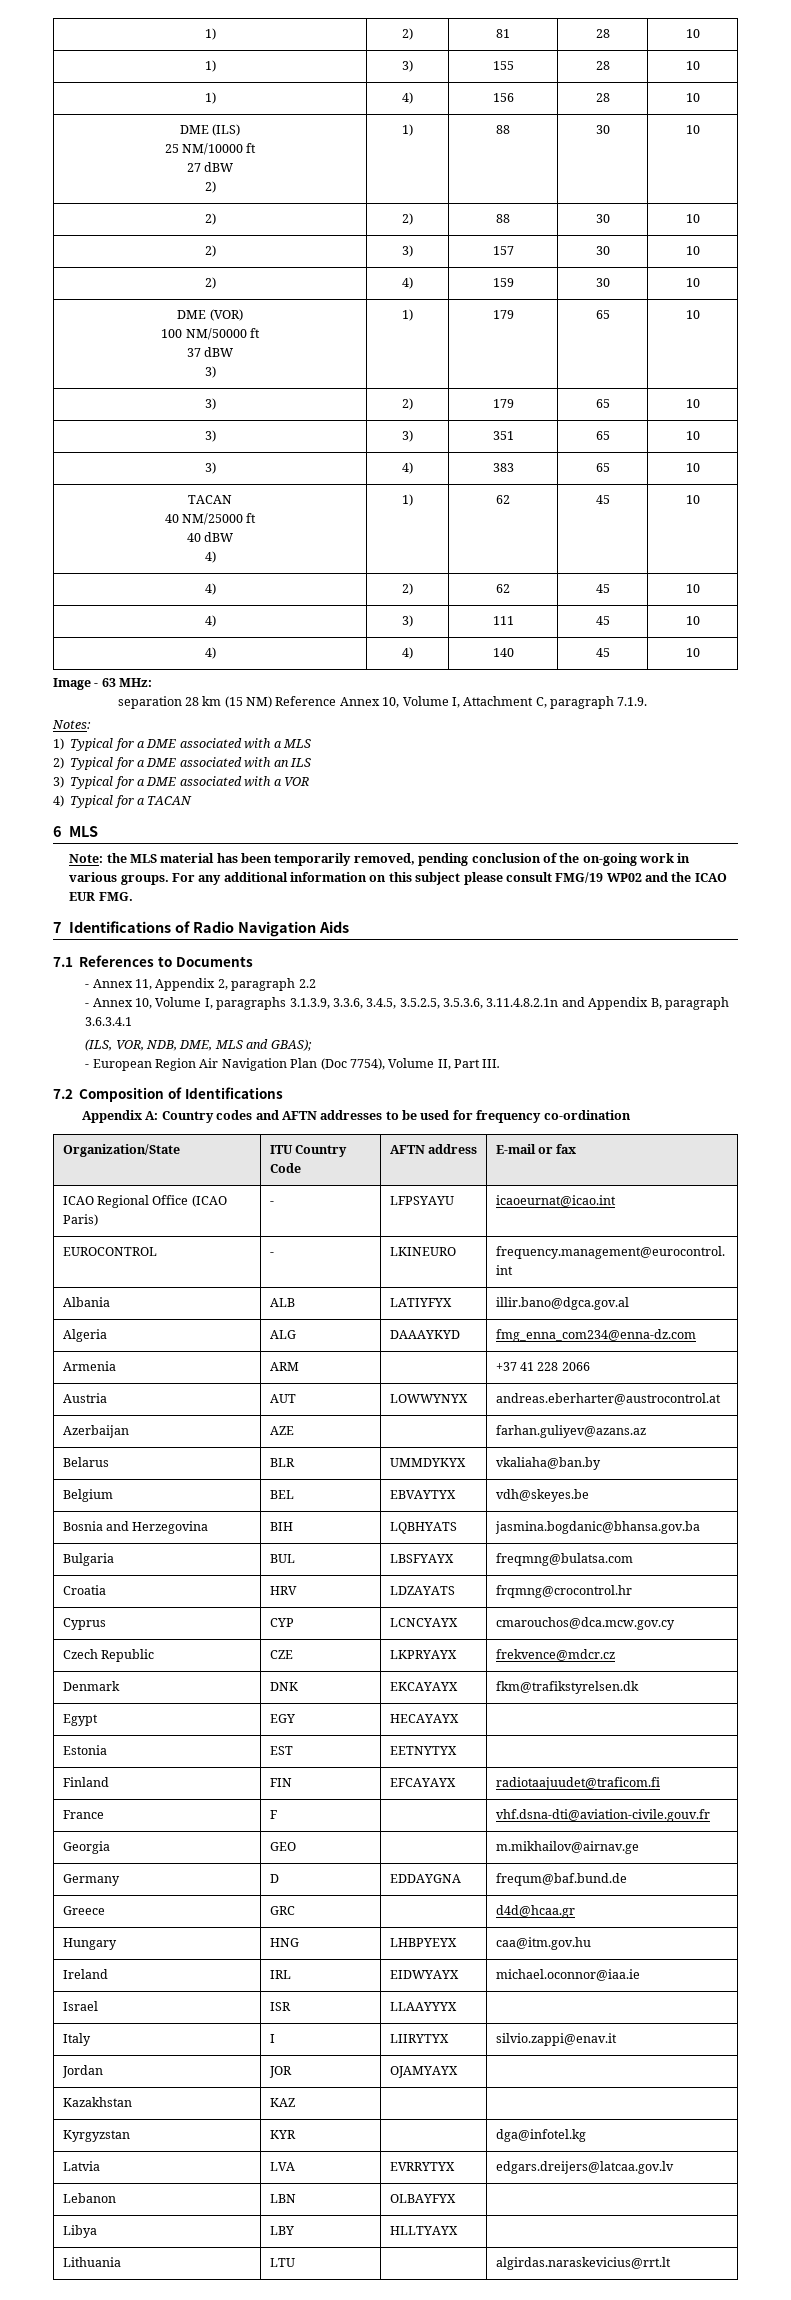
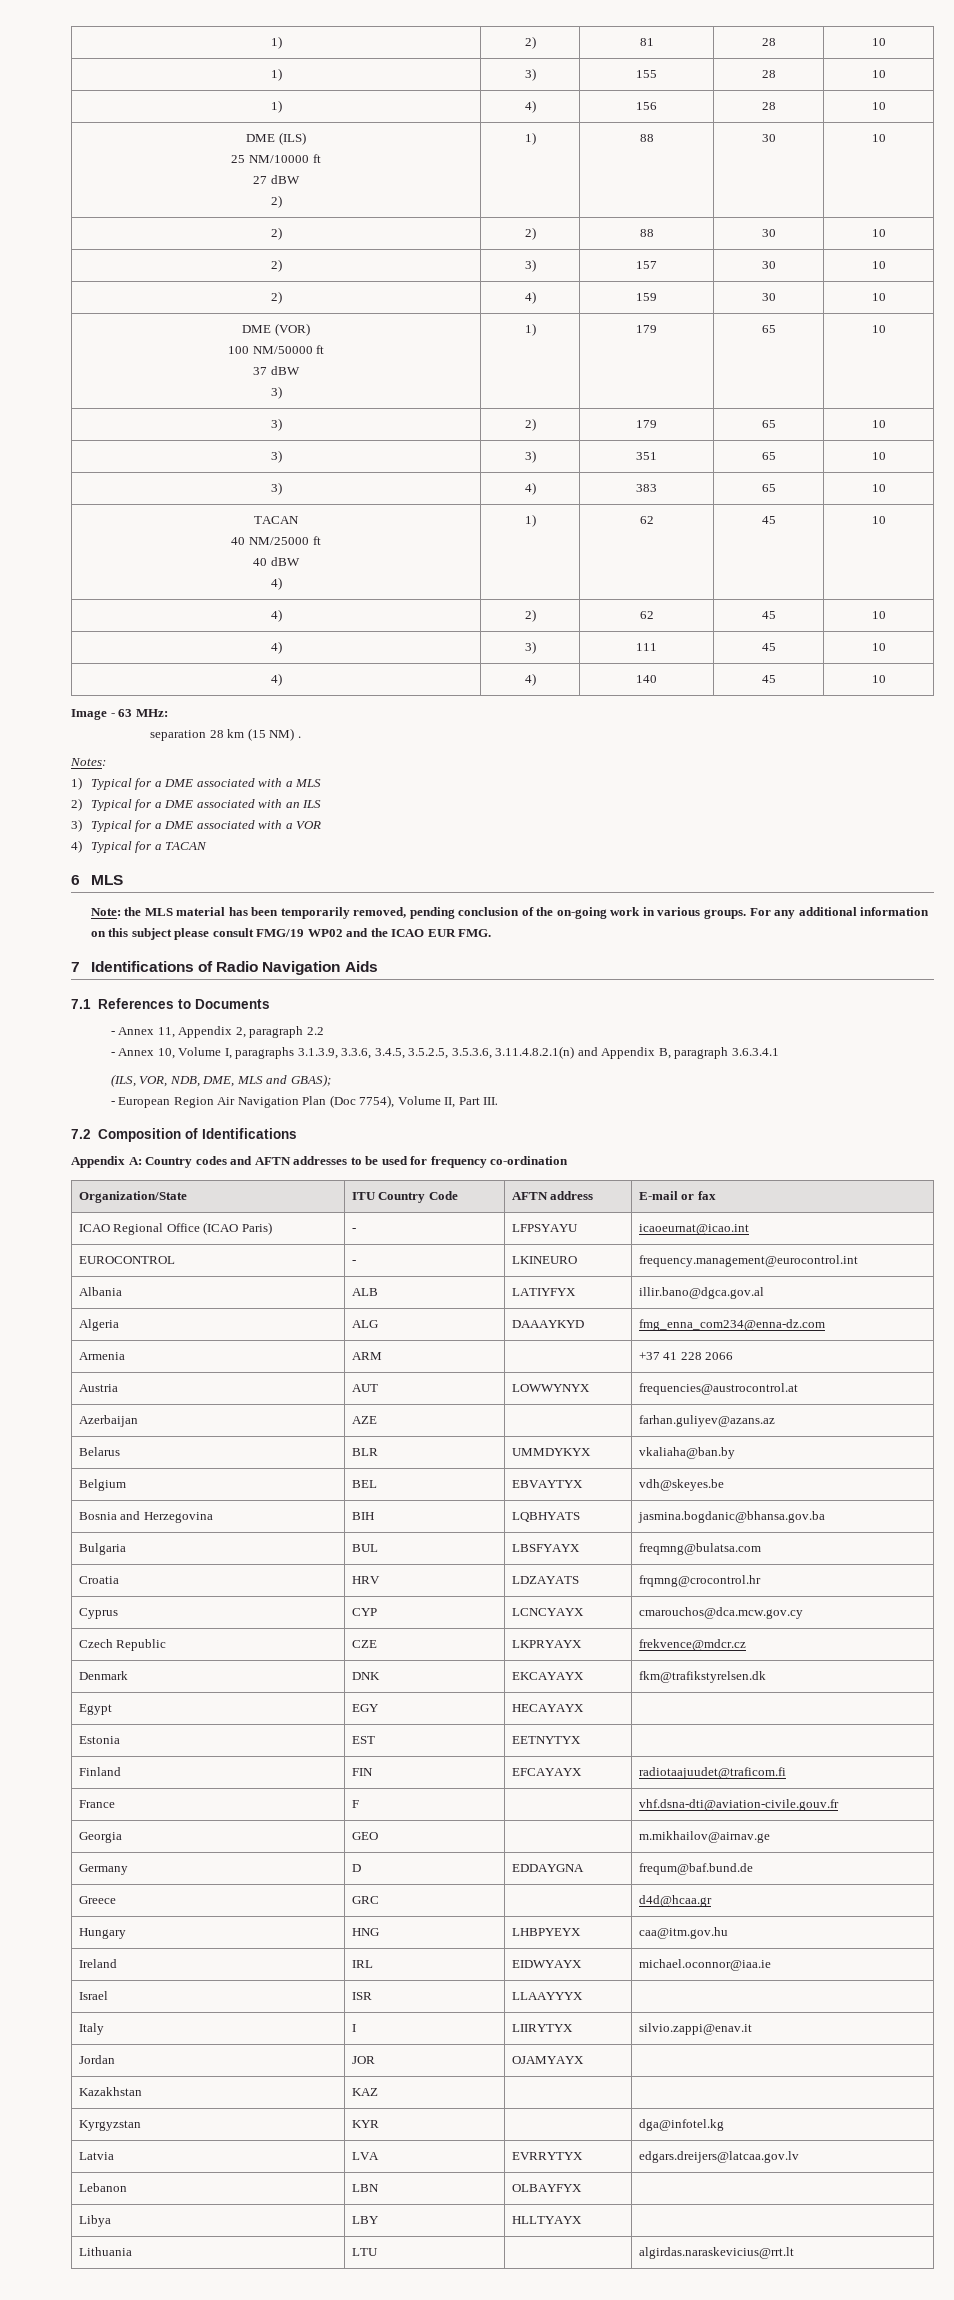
- separation 28 km (15 NM) Reference Annex 10, Volume I, Attachment C, paragraph 7.1.9.
+ separation 28 km (15 NM) .
- - Annex 10, Volume I, paragraphs 3.1.3.9, 3.3.6, 3.4.5, 3.5.2.5, 3.5.3.6, 3.11.4.8.2.1n and Appendix B, paragraph 3.6.3.4.1
+ - Annex 10, Volume I, paragraphs 3.1.3.9, 3.3.6, 3.4.5, 3.5.2.5, 3.5.3.6, 3.11.4.8.2.1(n) and Appendix B, paragraph 3.6.3.4.1
- Austria | AUT | LOWWYNYX | andreas.eberharter@austrocontrol.at
+ Austria | AUT | LOWWYNYX | frequencies@austrocontrol.at

